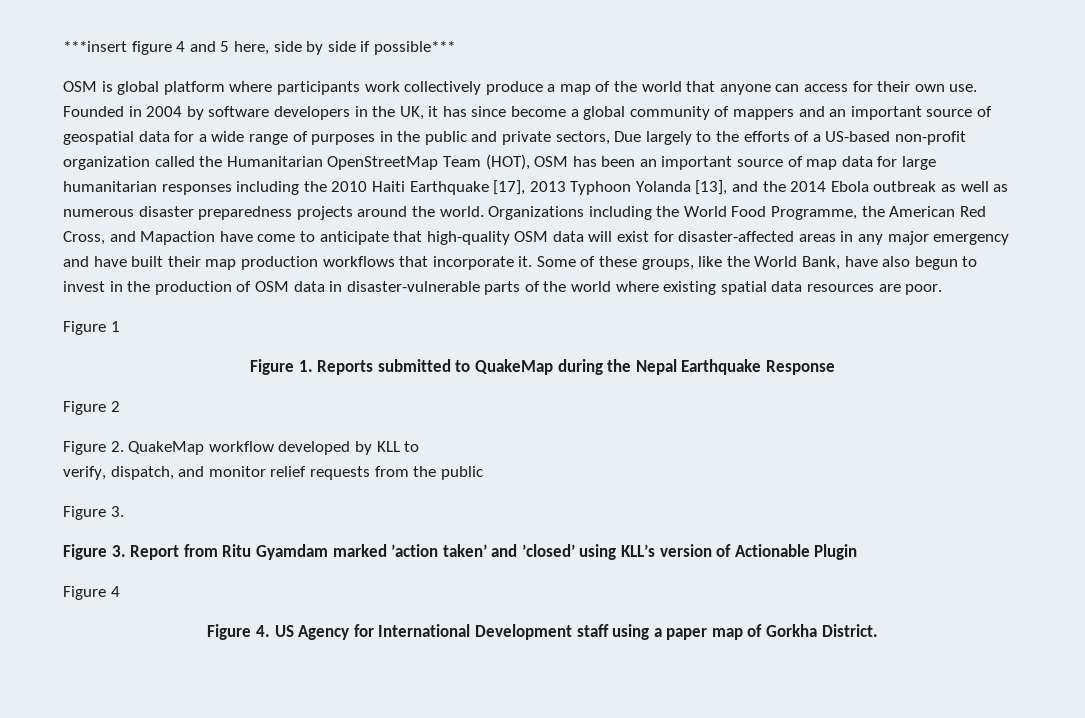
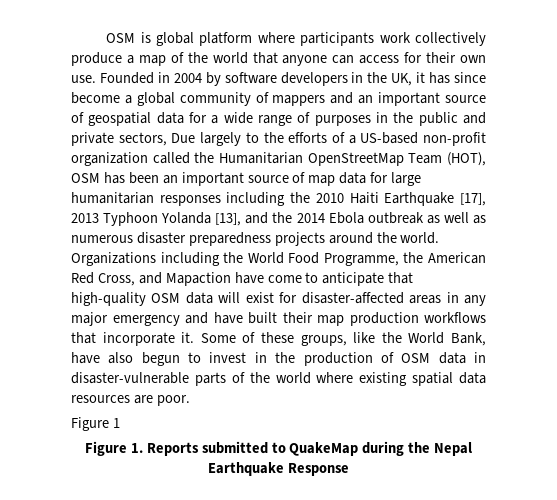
- ***insert figure 4 and 5 here, side by side if possible***
- Figure 2
- Figure 2. QuakeMap workflow developed by KLL to
- verify, dispatch, and monitor relief requests from the public
- Figure 3.
- Figure 3. Report from Ritu Gyamdam marked ’action taken’ and ’closed’ using KLL’s version of Actionable Plugin
- Figure 4
- Figure 4. US Agency for International Development staff using a paper map of Gorkha District.

